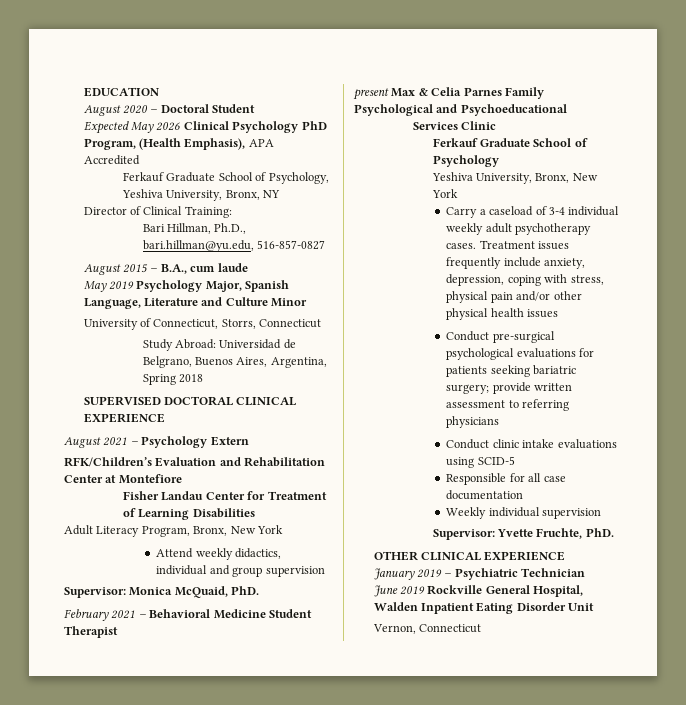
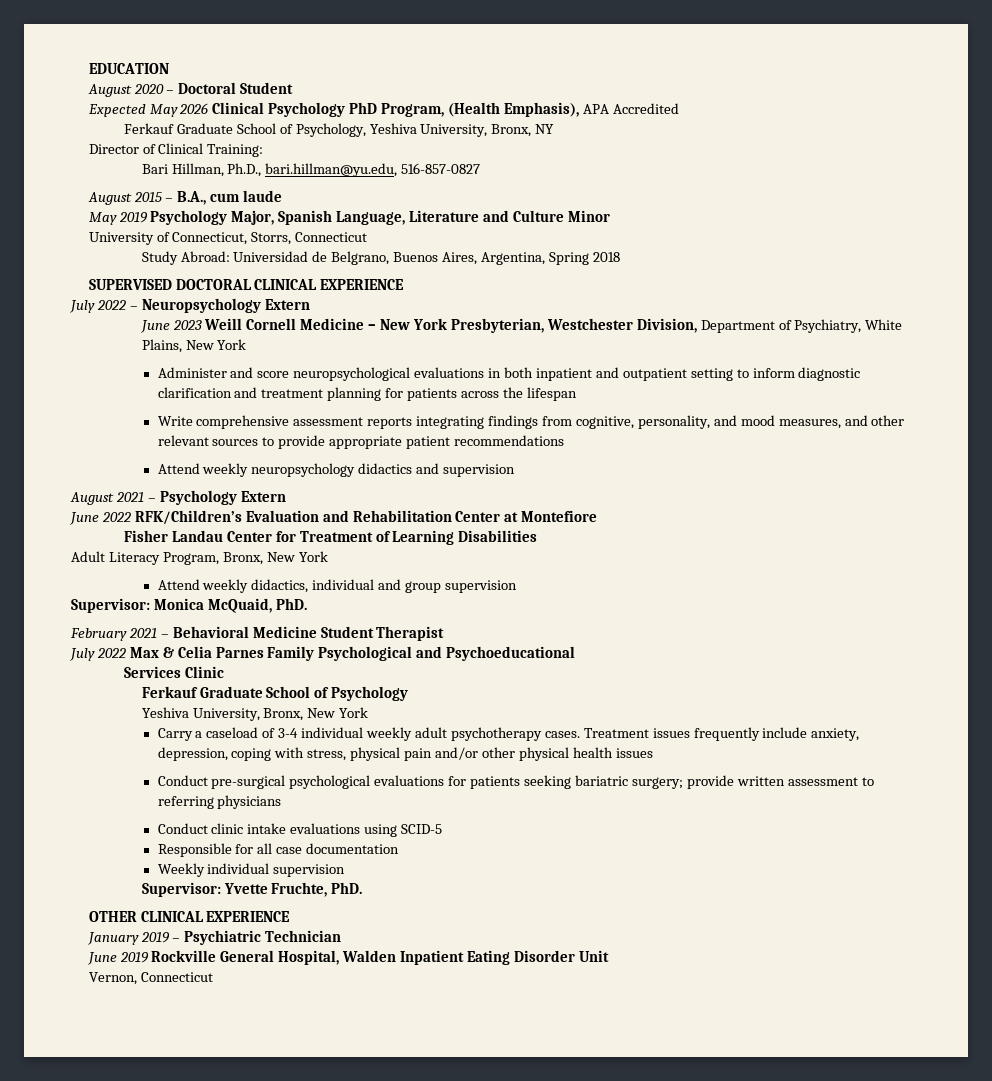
+ July 2022 – Neuropsychology Extern
+ June 2023 Weill Cornell Medicine – New York Presbyterian, Westchester Division, Department of Psychiatry, White Plains, New York
+ Administer and score neuropsychological evaluations in both inpatient and outpatient setting to inform diagnostic clarification and treatment planning for patients across the lifespan
+ Write comprehensive assessment reports integrating findings from cognitive, personality, and mood measures, and other relevant sources to provide appropriate patient recommendations
+ Attend weekly neuropsychology didactics and supervision
- RFK/Children’s Evaluation and Rehabilitation Center at Montefiore
+ June 2022 RFK/Children’s Evaluation and Rehabilitation Center at Montefiore
- present Max & Celia Parnes Family Psychological and Psychoeducational
+ July 2022 Max & Celia Parnes Family Psychological and Psychoeducational

